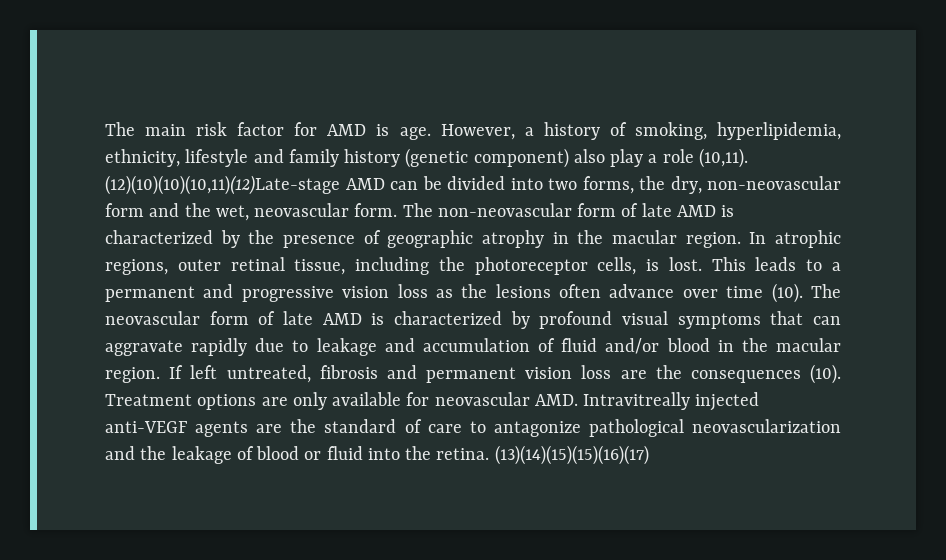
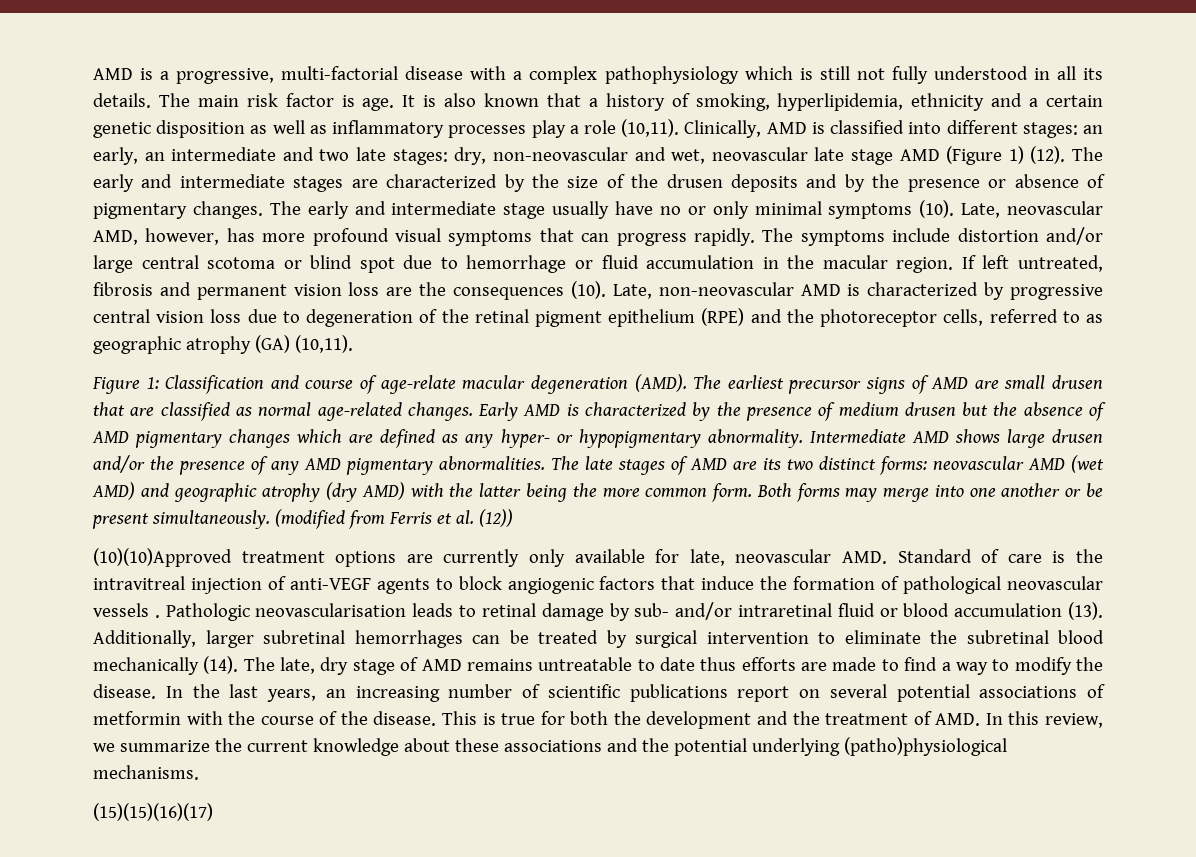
- The main risk factor for AMD is age. However, a history of smoking, hyperlipidemia, ethnicity, lifestyle and family history (genetic component) also play a role (10,11). (12)(10)(10)(10,11)(12)Late-stage AMD can be divided into two forms, the dry, non-neovascular form and the wet, neovascular form. The non-neovascular form of late AMD is characterized by the presence of geographic atrophy in the macular region. In atrophic regions, outer retinal tissue, including the photoreceptor cells, is lost. This leads to a permanent and progressive vision loss as the lesions often advance over time (10). The neovascular form of late AMD is characterized by profound visual symptoms that can aggravate rapidly due to leakage and accumulation of fluid and/or blood in the macular region.
+ AMD is a progressive, multi-factorial disease with a complex pathophysiology which is still not fully understood in all its details. The main risk factor is age. It is also known that a history of smoking, hyperlipidemia, ethnicity and a certain genetic disposition as well as inflammatory processes play a role (10,11). Clinically, AMD is classified into different stages: an early, an intermediate and two late stages: dry, non-neovascular and wet, neovascular late stage AMD (Figure 1) (12). The early and intermediate stages are characterized by the size of the drusen deposits and by the presence or absence of pigmentary changes. The early and intermediate stage usually have no or only minimal symptoms (10). Late, neovascular AMD, however, has more profound visual symptoms that can progress rapidly. The symptoms include distortion and/or large central scotoma or blind spot due to hemorrhage or fluid accumulation in the macular region.
- Treatment options are only available for neovascular AMD. Intravitreally injected anti-VEGF agents are the standard of care to antagonize pathological neovascularization and the leakage of blood or fluid into the retina. (13)(14)(15)(15)(16)(17)
+ Late, non-neovascular AMD is characterized by progressive central vision loss due to degeneration of the retinal pigment epithelium (RPE) and the photoreceptor cells, referred to as geographic atrophy (GA) (10,11).
+ Figure 1: Classification and course of age-relate macular degeneration (AMD). The earliest precursor signs of AMD are small drusen that are classified as normal age-related changes. Early AMD is characterized by the presence of medium drusen but the absence of AMD pigmentary changes which are defined as any hyper- or hypopigmentary abnormality. Intermediate AMD shows large drusen and/or the presence of any AMD pigmentary abnormalities. The late stages of AMD are its two distinct forms: neovascular AMD (wet AMD) and geographic atrophy (dry AMD) with the latter being the more common form. Both forms may merge into one another or be present simultaneously. (modified from Ferris et al. (12))
+ (10)(10)Approved treatment options are currently only available for late, neovascular AMD. Standard of care is the intravitreal injection of anti-VEGF agents to block angiogenic factors that induce the formation of pathological neovascular vessels . Pathologic neovascularisation leads to retinal damage by sub- and/or intraretinal fluid or blood accumulation (13). Additionally, larger subretinal hemorrhages can be treated by surgical intervention to eliminate the subretinal blood mechanically (14). The late, dry stage of AMD remains untreatable to date thus efforts are made to find a way to modify the disease. In the last years, an increasing number of scientific publications report on several potential associations of metformin with the course of the disease. This is true for both the development and the treatment of AMD. In this review, we summarize the current knowledge about these associations and the potential underlying (patho)physiological mechanisms.
+ (15)(15)(16)(17)

